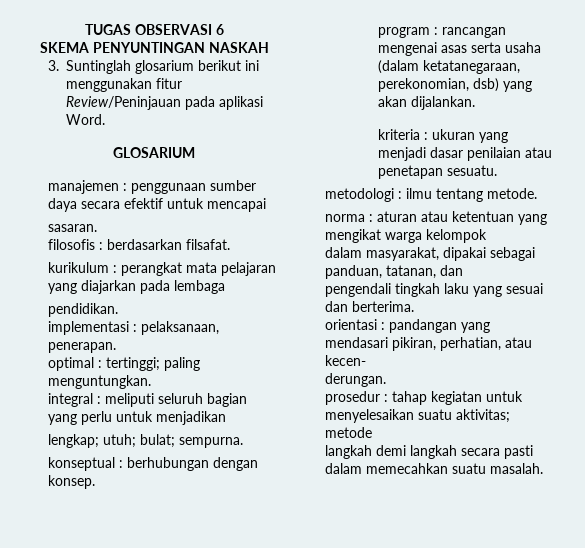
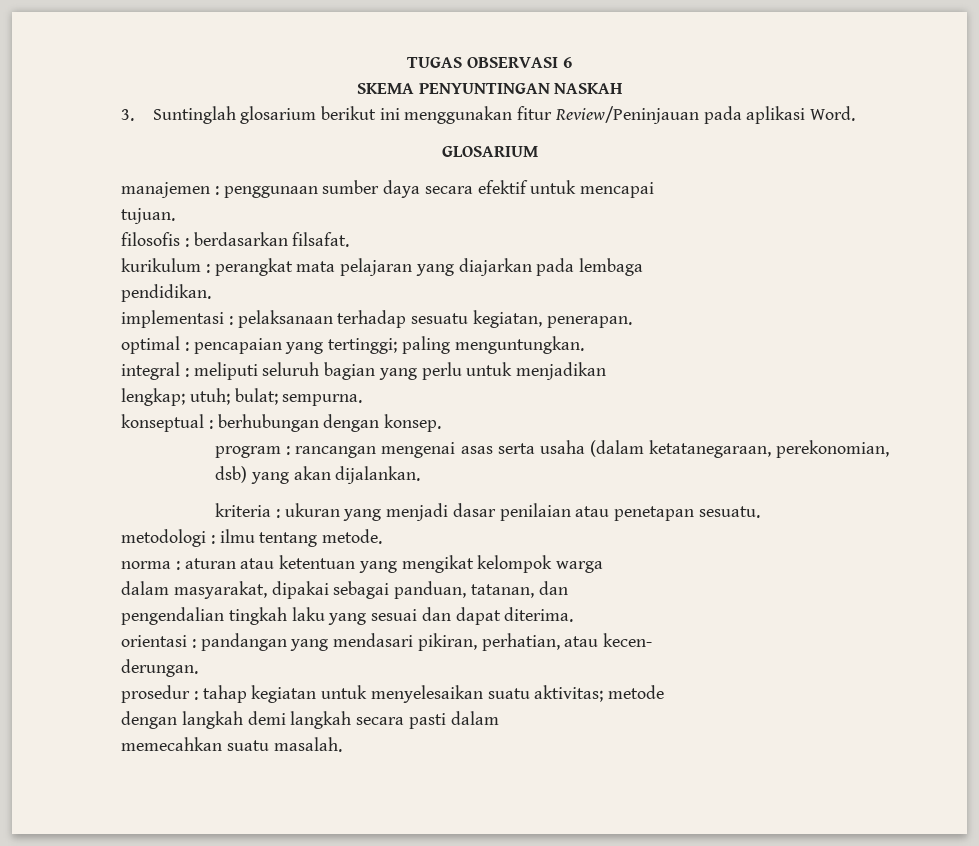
- sasaran.
+ tujuan.
- implementasi : pelaksanaan, penerapan.
+ implementasi : pelaksanaan terhadap sesuatu kegiatan, penerapan.
- optimal : tertinggi; paling menguntungkan.
+ optimal : pencapaian yang tertinggi; paling menguntungkan.
- norma : aturan atau ketentuan yang mengikat warga kelompok
+ norma : aturan atau ketentuan yang mengikat kelompok warga
- pengendali tingkah laku yang sesuai dan berterima.
+ pengendalian tingkah laku yang sesuai dan dapat diterima.
- langkah demi langkah secara pasti dalam memecahkan suatu masalah.
+ dengan langkah demi langkah secara pasti dalam
+ memecahkan suatu masalah.

